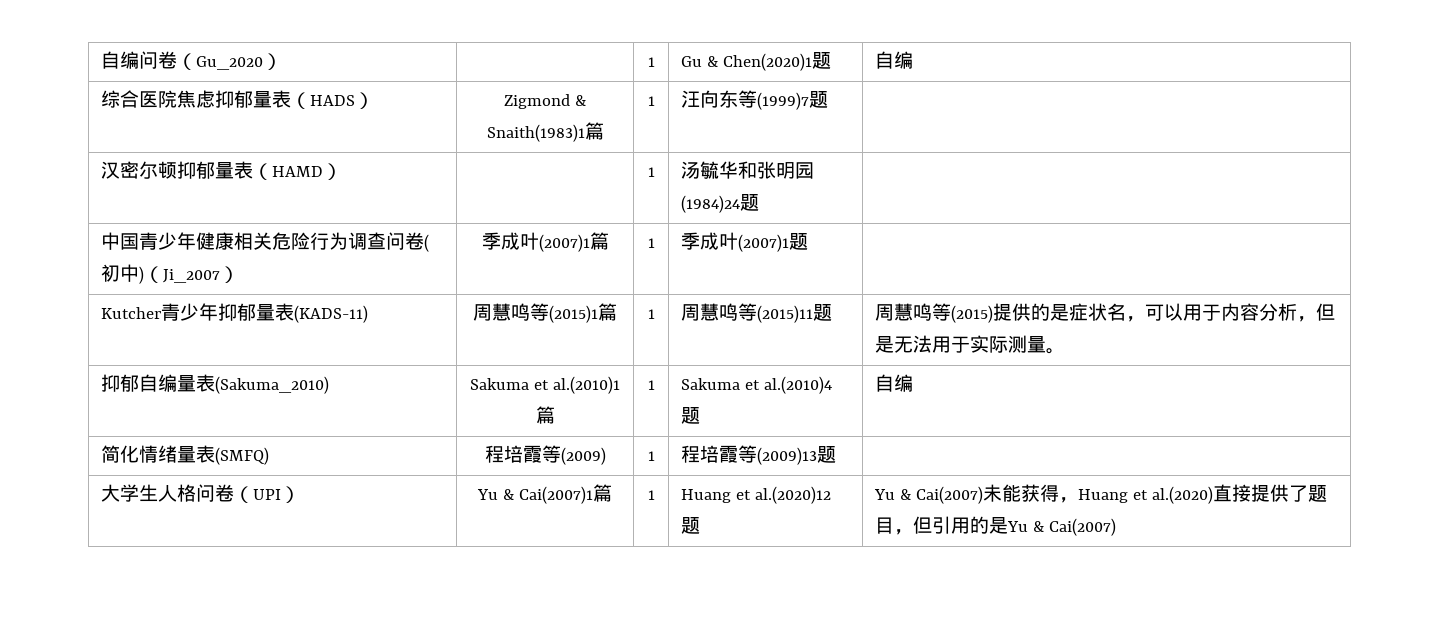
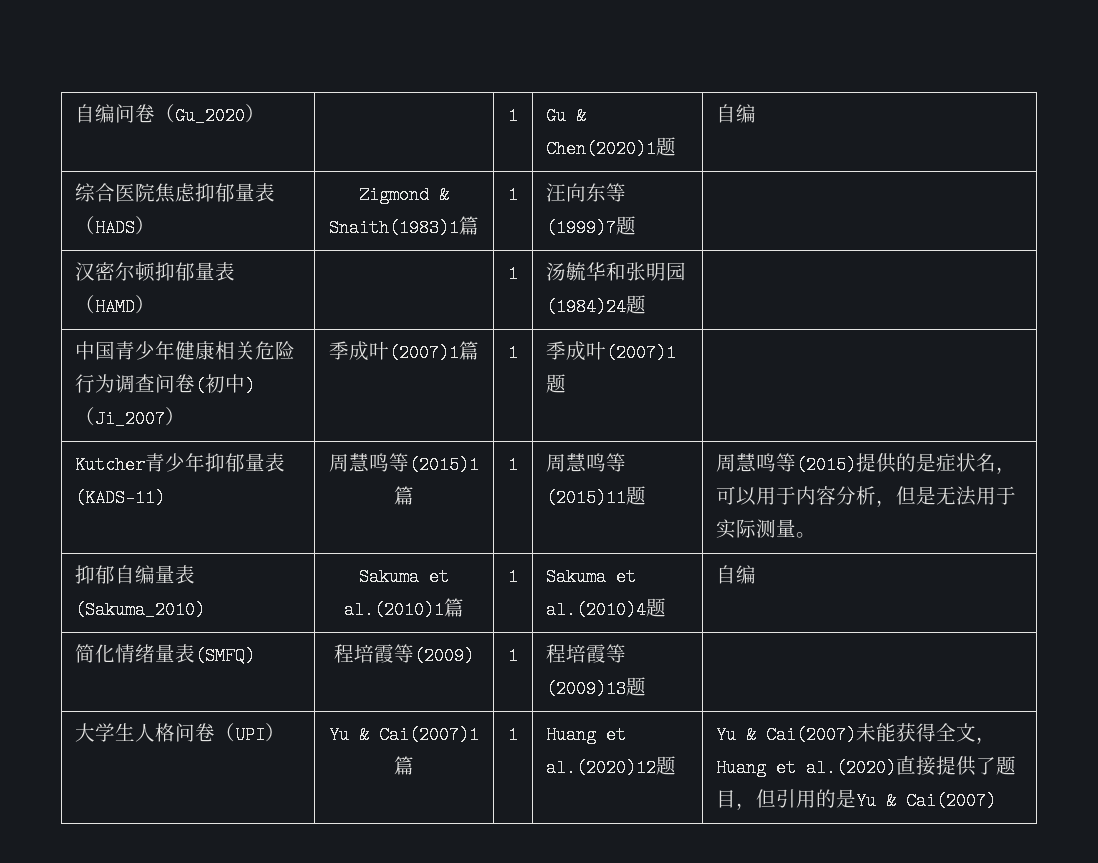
- 大学生人格问卷（UPI） | Yu & Cai(2007)1篇 | 1 | Huang et al.(2020)12题 | Yu & Cai(2007)未能获得，Huang et al.(2020)直接提供了题目，但引用的是Yu & Cai(2007)
+ 大学生人格问卷（UPI） | Yu & Cai(2007)1篇 | 1 | Huang et al.(2020)12题 | Yu & Cai(2007)未能获得全文，Huang et al.(2020)直接提供了题目，但引用的是Yu & Cai(2007)

